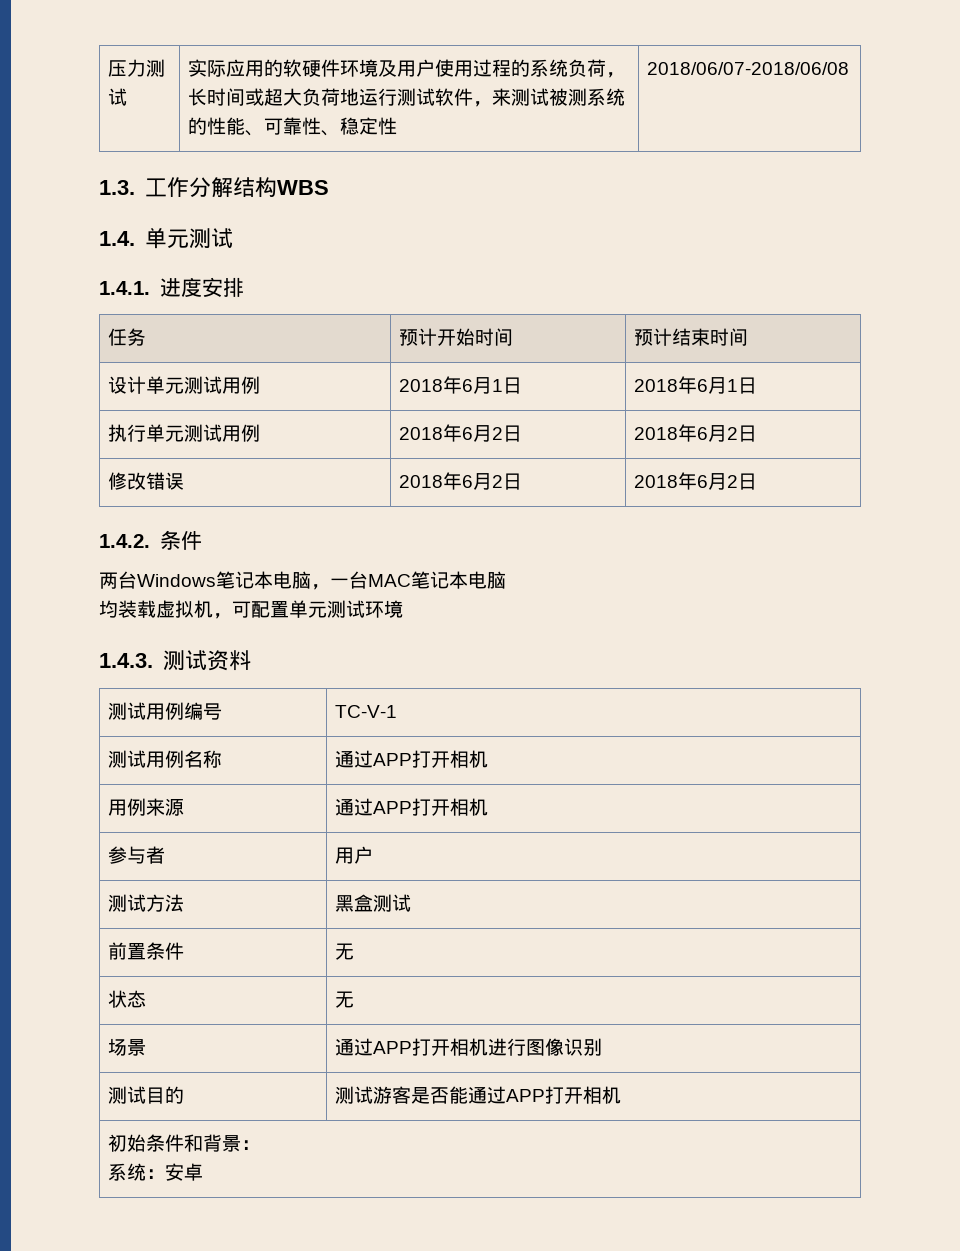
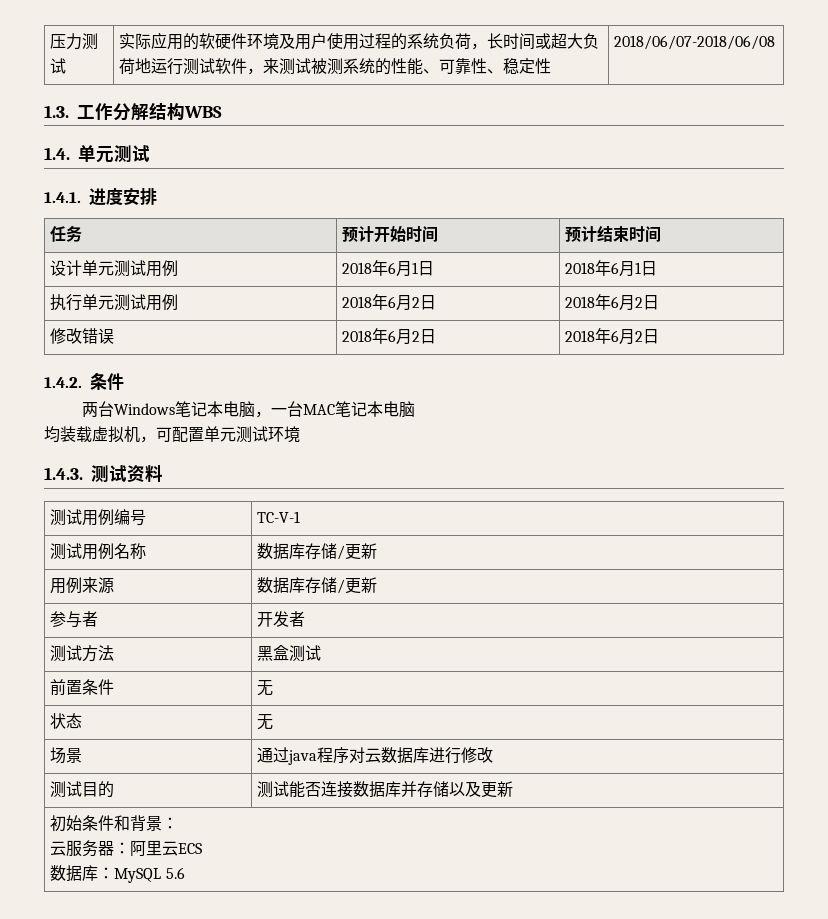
- 测试用例名称 | 通过APP打开相机
- 用例来源 | 通过APP打开相机
+ 测试用例名称 | 数据库存储/更新
+ 用例来源 | 数据库存储/更新
- 参与者 | 用户
+ 参与者 | 开发者
- 场景 | 通过APP打开相机进行图像识别
- 测试目的 | 测试游客是否能通过APP打开相机
+ 场景 | 通过java程序对云数据库进行修改
+ 测试目的 | 测试能否连接数据库并存储以及更新
  初始条件和背景：
- 系统：安卓
+ 云服务器：阿里云ECS
+ 数据库：MySQL 5.6

